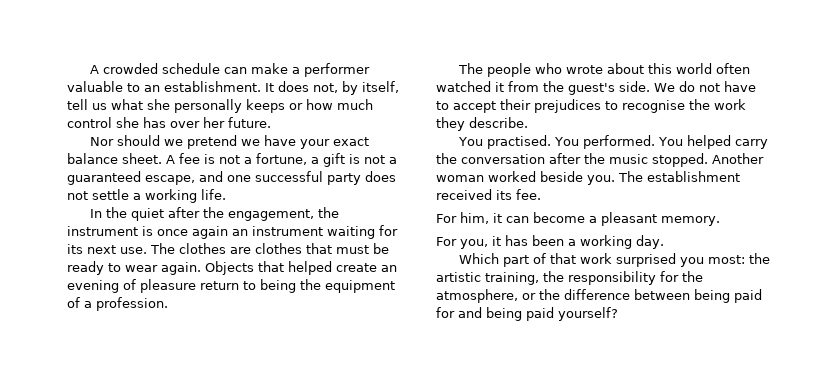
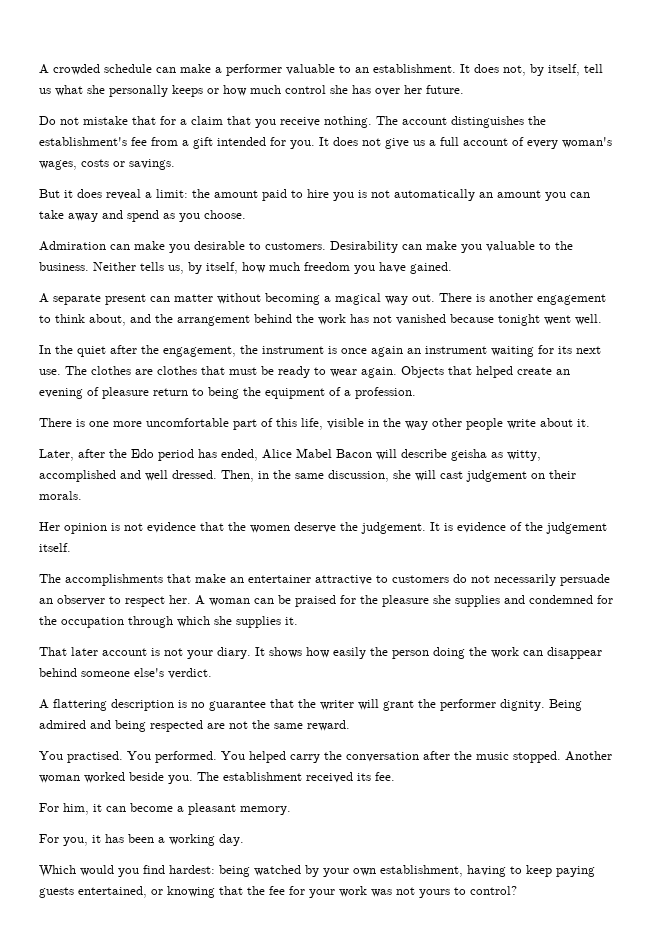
- Nor should we pretend we have your exact balance sheet. A fee is not a fortune, a gift is not a guaranteed escape, and one successful party does not settle a working life.
+ Do not mistake that for a claim that you receive nothing. The account distinguishes the establishment's fee from a gift intended for you. It does not give us a full account of every woman's wages, costs or savings.
+ But it does reveal a limit: the amount paid to hire you is not automatically an amount you can take away and spend as you choose.
+ Admiration can make you desirable to customers. Desirability can make you valuable to the business. Neither tells us, by itself, how much freedom you have gained.
+ A separate present can matter without becoming a magical way out. There is another engagement to think about, and the arrangement behind the work has not vanished because tonight went well.
- The people who wrote about this world often watched it from the guest's side. We do not have to accept their prejudices to recognise the work they describe.
+ There is one more uncomfortable part of this life, visible in the way other people write about it.
+ Later, after the Edo period has ended, Alice Mabel Bacon will describe geisha as witty, accomplished and well dressed. Then, in the same discussion, she will cast judgement on their morals.
+ Her opinion is not evidence that the women deserve the judgement. It is evidence of the judgement itself.
+ The accomplishments that make an entertainer attractive to customers do not necessarily persuade an observer to respect her. A woman can be praised for the pleasure she supplies and condemned for the occupation through which she supplies it.
+ That later account is not your diary. It shows how easily the person doing the work can disappear behind someone else's verdict.
+ A flattering description is no guarantee that the writer will grant the performer dignity. Being admired and being respected are not the same reward.
- Which part of that work surprised you most: the artistic training, the responsibility for the atmosphere, or the difference between being paid for and being paid yourself?
+ Which would you find hardest: being watched by your own establishment, having to keep paying guests entertained, or knowing that the fee for your work was not yours to control?

